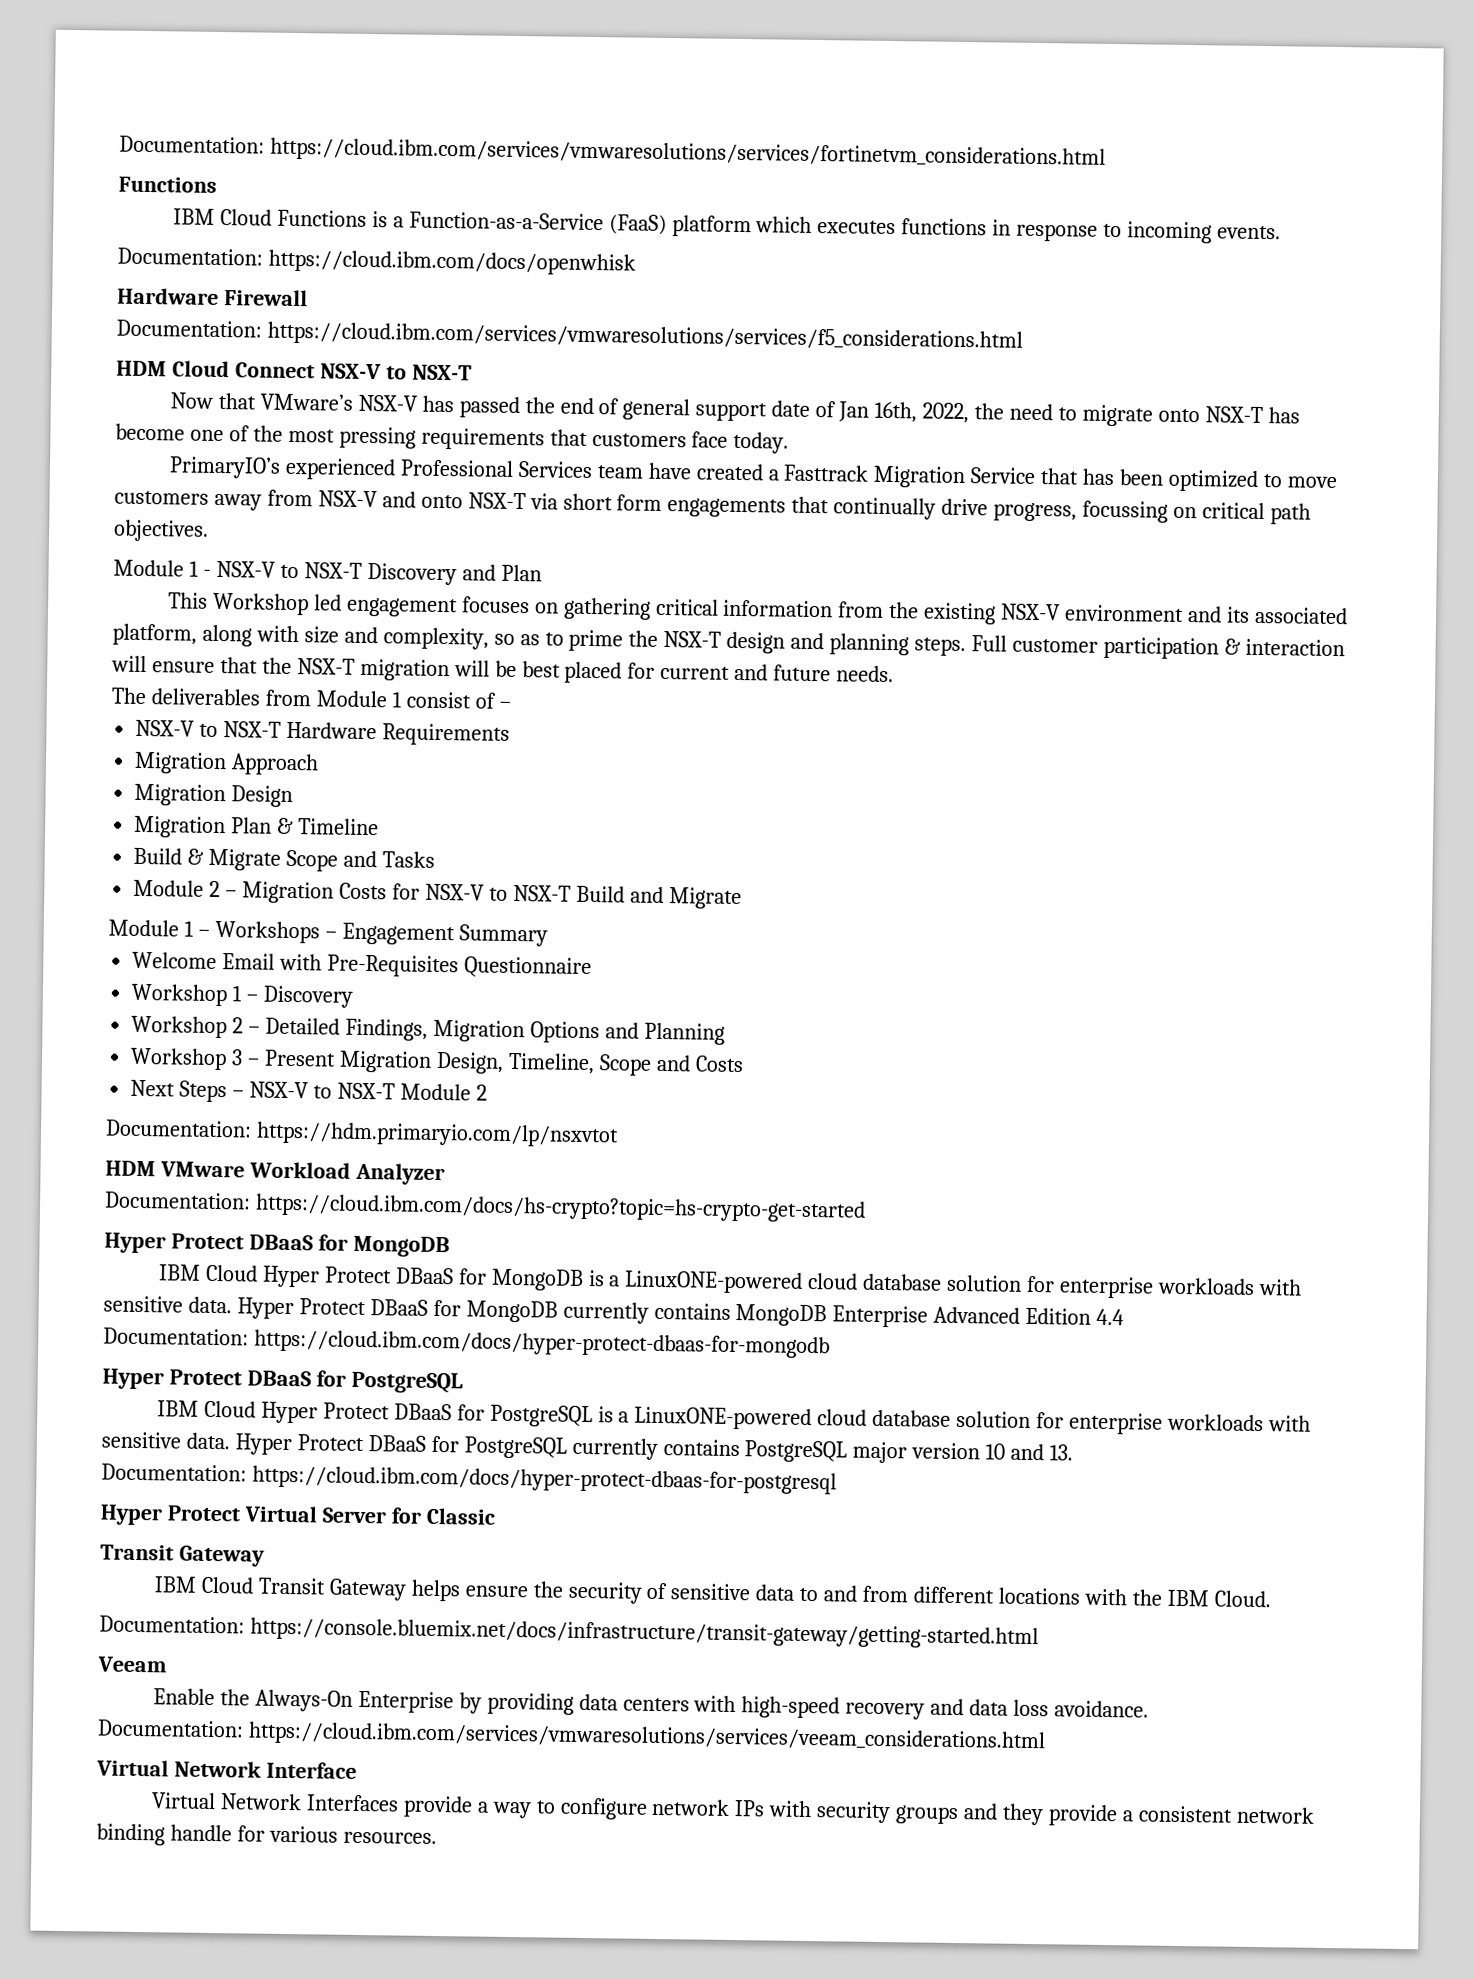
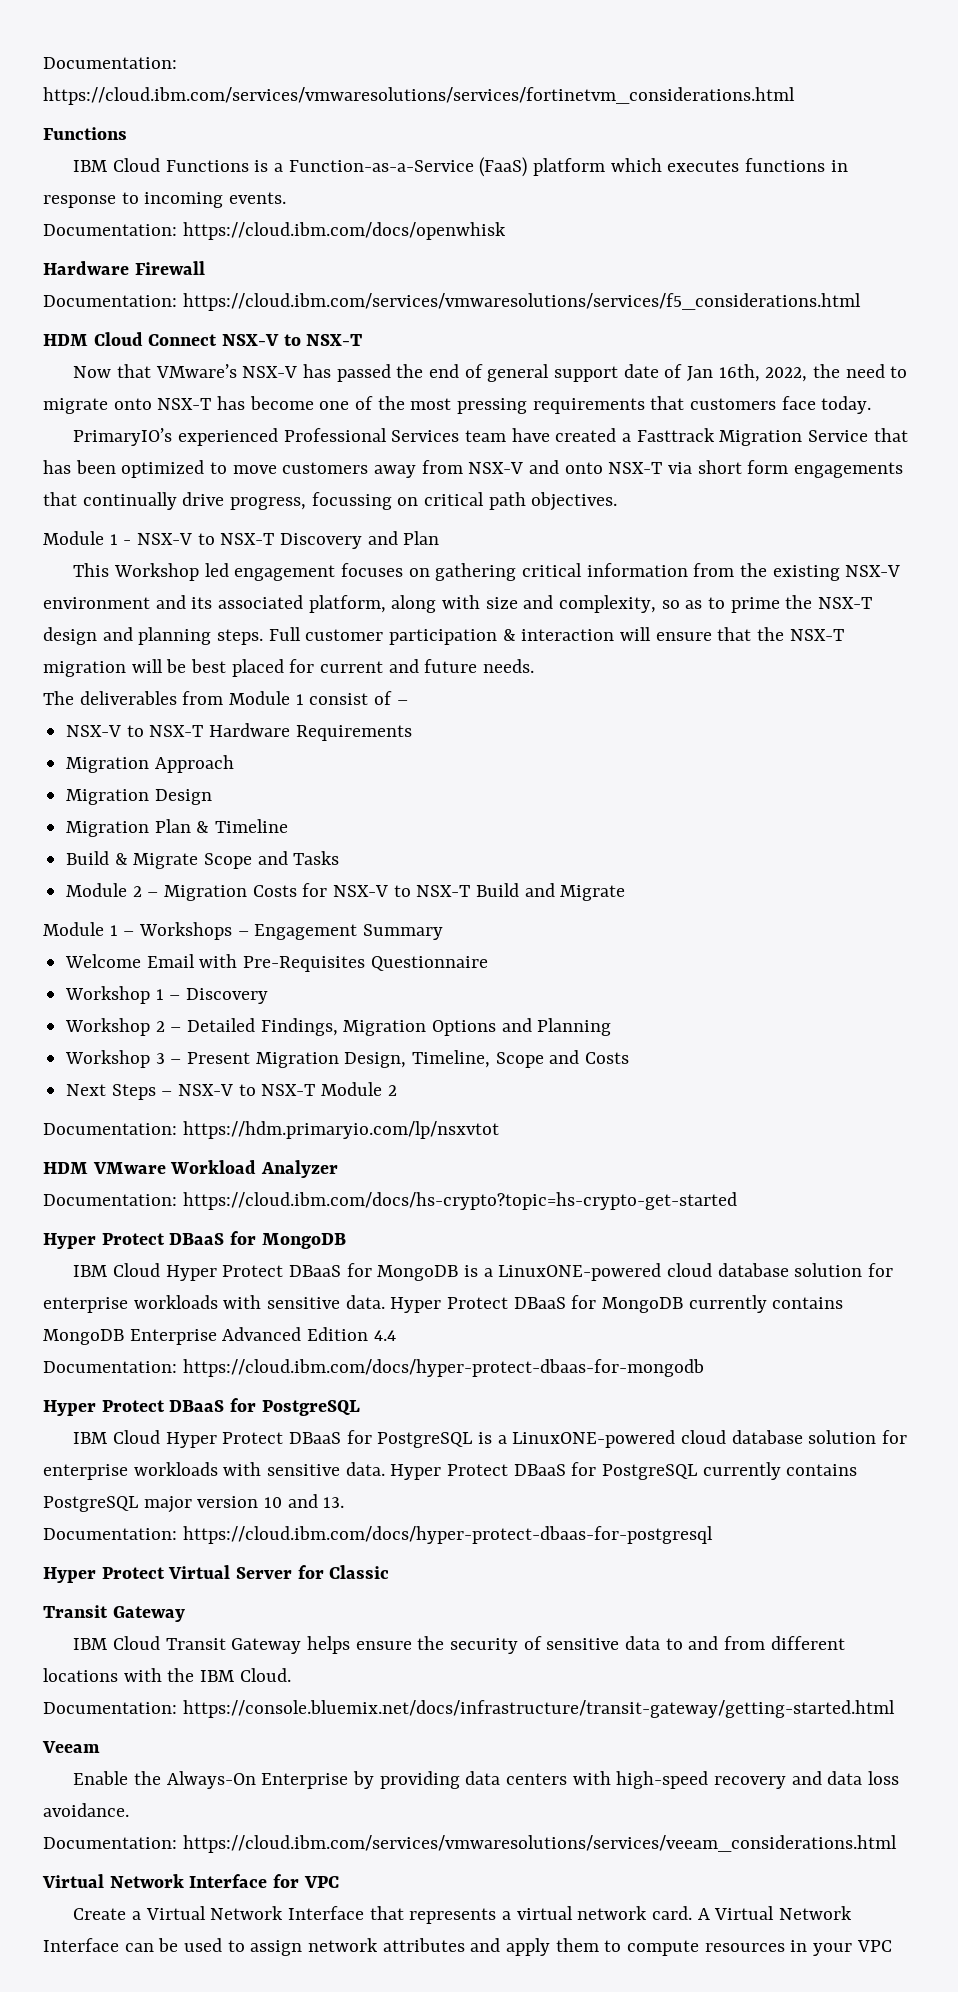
- Virtual Network Interface
- Virtual Network Interfaces provide a way to configure network IPs with security groups and they provide a consistent network binding handle for various resources.
+ Virtual Network Interface for VPC
+ Create a Virtual Network Interface that represents a virtual network card. A Virtual Network Interface can be used to assign network attributes and apply them to compute resources in your VPC

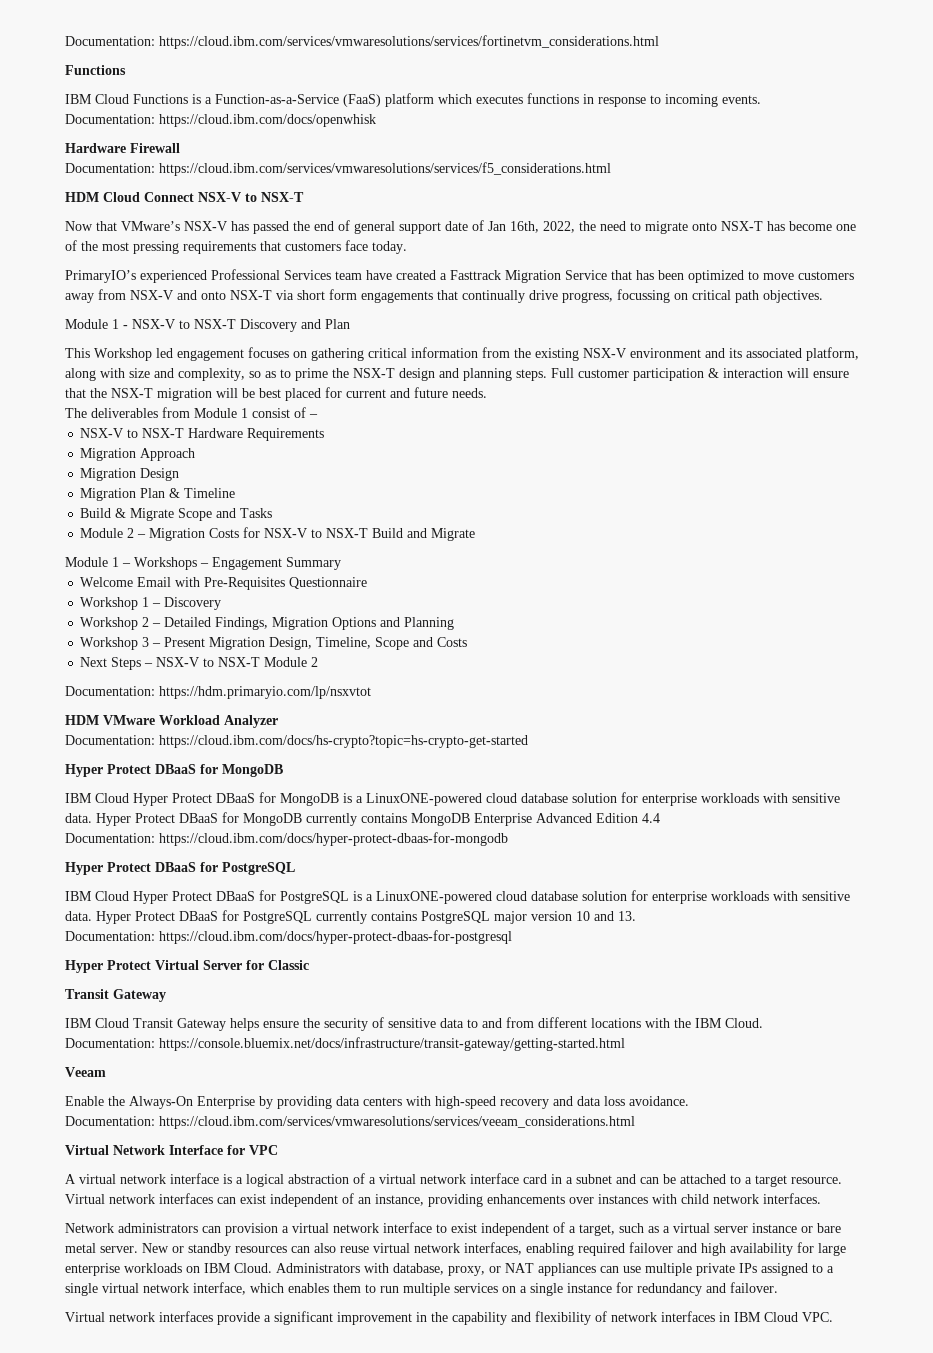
- Create a Virtual Network Interface that represents a virtual network card. A Virtual Network Interface can be used to assign network attributes and apply them to compute resources in your VPC
+ A virtual network interface is a logical abstraction of a virtual network interface card in a subnet and can be attached to a target resource. Virtual network interfaces can exist independent of an instance, providing enhancements over instances with child network interfaces.
+ Network administrators can provision a virtual network interface to exist independent of a target, such as a virtual server instance or bare metal server. New or standby resources can also reuse virtual network interfaces, enabling required failover and high availability for large enterprise workloads on IBM Cloud. Administrators with database, proxy, or NAT appliances can use multiple private IPs assigned to a single virtual network interface, which enables them to run multiple services on a single instance for redundancy and failover.
+ Virtual network interfaces provide a significant improvement in the capability and flexibility of network interfaces in IBM Cloud VPC.

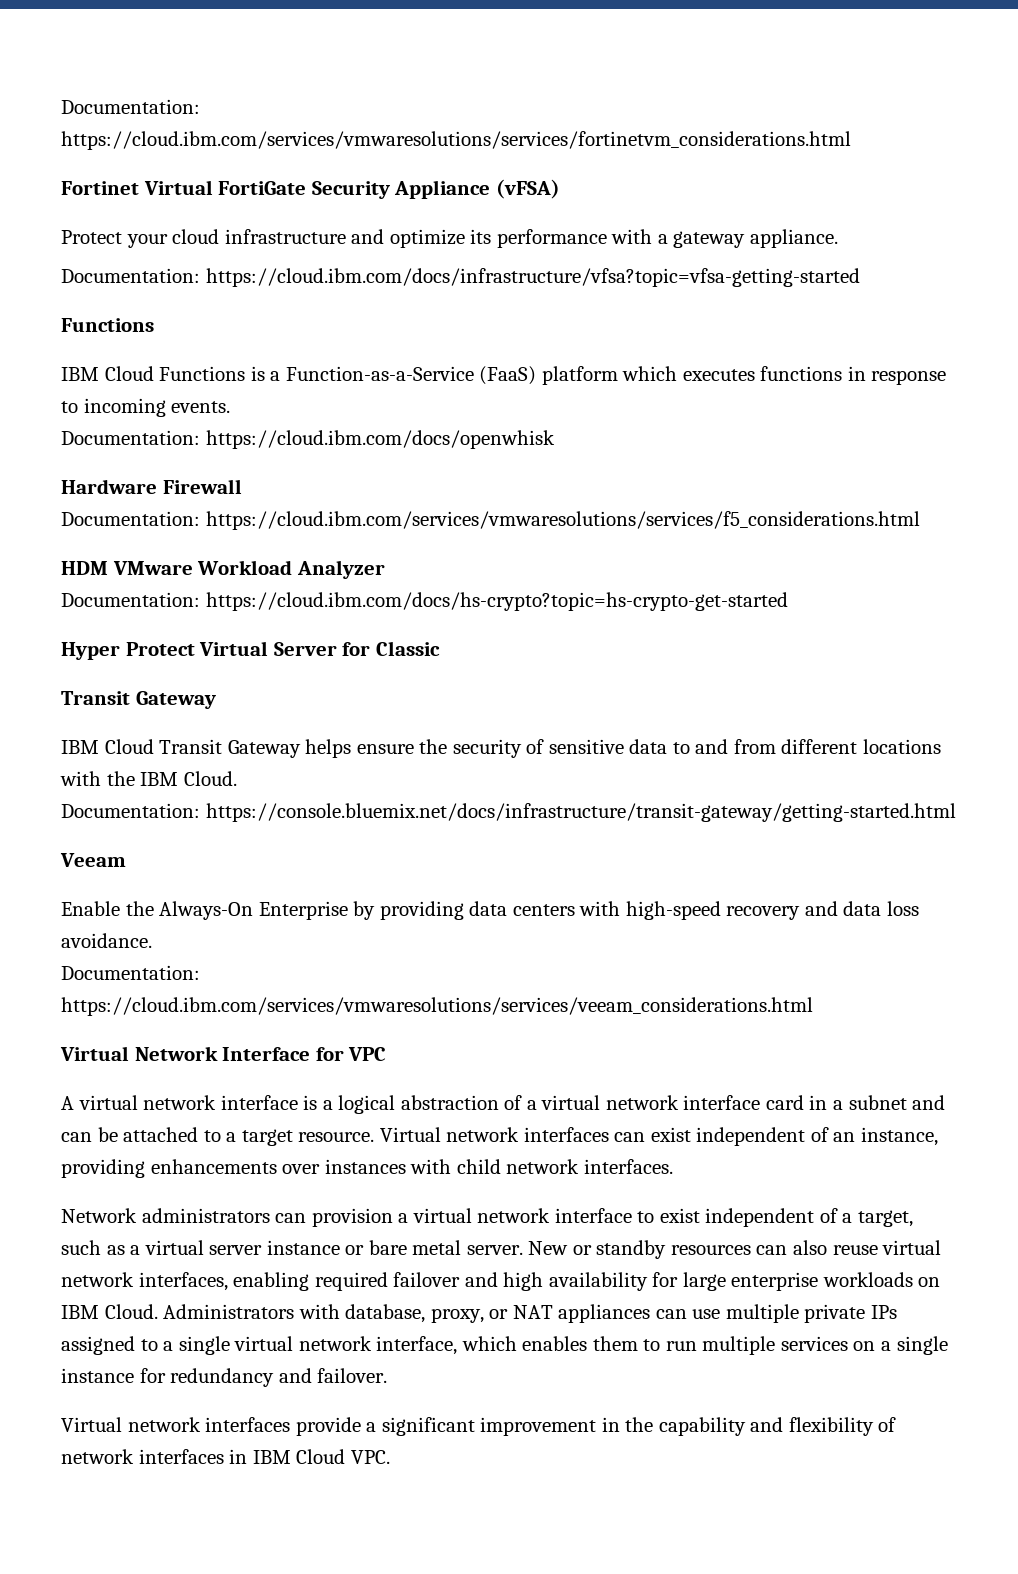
+ Fortinet Virtual FortiGate Security Appliance (vFSA)
+ Protect your cloud infrastructure and optimize its performance with a gateway appliance.
+ Documentation: https://cloud.ibm.com/docs/infrastructure/vfsa?topic=vfsa-getting-started
- HDM Cloud Connect NSX-V to NSX-T
- Now that VMware’s NSX-V has passed the end of general support date of Jan 16th, 2022, the need to migrate onto NSX-T has become one of the most pressing requirements that customers face today.
- PrimaryIO’s experienced Professional Services team have created a Fasttrack Migration Service that has been optimized to move customers away from NSX-V and onto NSX-T via short form engagements that continually drive progress, focussing on critical path objectives.
- Module 1 - NSX-V to NSX-T Discovery and Plan
- This Workshop led engagement focuses on gathering critical information from the existing NSX-V environment and its associated platform, along with size and complexity, so as to prime the NSX-T design and planning steps. Full customer participation & interaction will ensure that the NSX-T migration will be best placed for current and future needs.
- The deliverables from Module 1 consist of –
- NSX-V to NSX-T Hardware Requirements
- Migration Approach
- Migration Design
- Migration Plan & Timeline
- Build & Migrate Scope and Tasks
- Module 2 – Migration Costs for NSX-V to NSX-T Build and Migrate
- Module 1 – Workshops – Engagement Summary
- Welcome Email with Pre-Requisites Questionnaire
- Workshop 1 – Discovery
- Workshop 2 – Detailed Findings, Migration Options and Planning
- Workshop 3 – Present Migration Design, Timeline, Scope and Costs
- Next Steps – NSX-V to NSX-T Module 2
- Documentation: https://hdm.primaryio.com/lp/nsxvtot
  Documentation: https://cloud.ibm.com/docs/hs-crypto?topic=hs-crypto-get-started
- Hyper Protect DBaaS for MongoDB
- IBM Cloud Hyper Protect DBaaS for MongoDB is a LinuxONE-powered cloud database solution for enterprise workloads with sensitive data. Hyper Protect DBaaS for MongoDB currently contains MongoDB Enterprise Advanced Edition 4.4
- Documentation: https://cloud.ibm.com/docs/hyper-protect-dbaas-for-mongodb
- Hyper Protect DBaaS for PostgreSQL
- IBM Cloud Hyper Protect DBaaS for PostgreSQL is a LinuxONE-powered cloud database solution for enterprise workloads with sensitive data. Hyper Protect DBaaS for PostgreSQL currently contains PostgreSQL major version 10 and 13.
- Documentation: https://cloud.ibm.com/docs/hyper-protect-dbaas-for-postgresql

